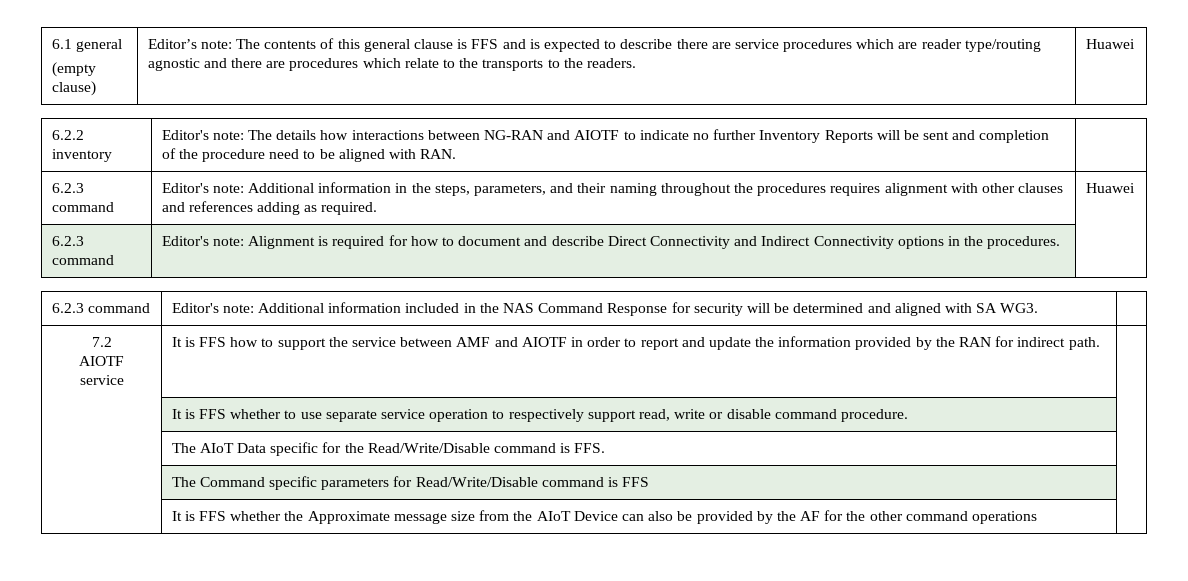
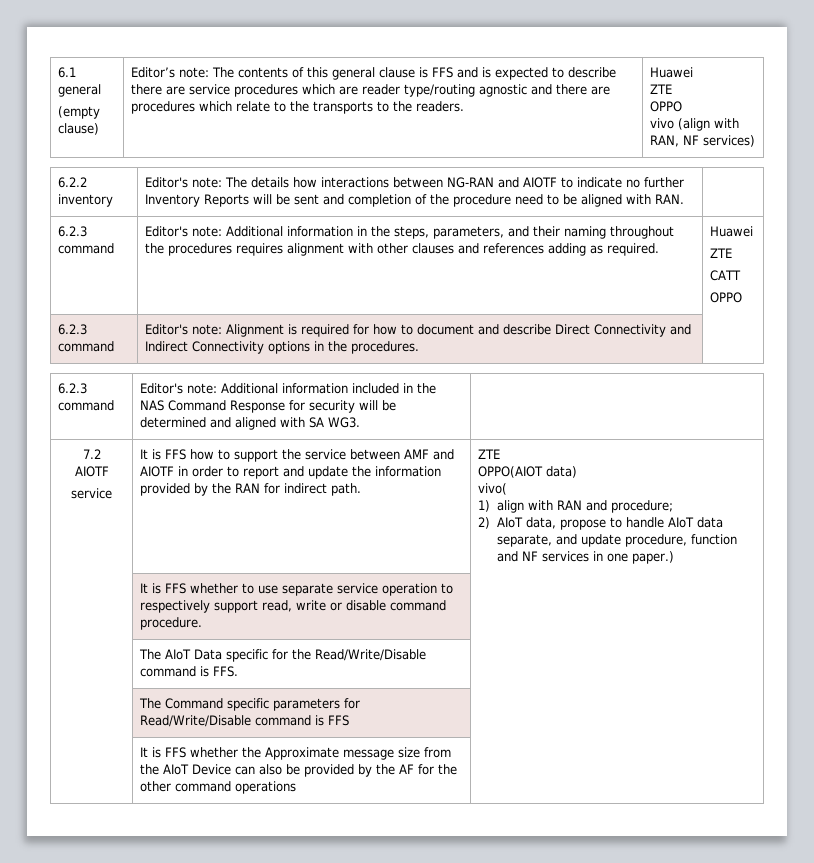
  Editor’s note: The contents of this general clause is FFS and is expected to describe there are service procedures which are reader type/routing agnostic and there are procedures which relate to the transports to the readers. | Huawei
+ ZTE
+ OPPO
+ vivo (align with RAN, NF services)
  6.2.3 command | Editor's note: Additional information in the steps, parameters, and their naming throughout the procedures requires alignment with other clauses and references adding as required. | Huawei
+ ZTE
+ CATT
+ OPPO
- It is FFS how to support the service between AMF and AIOTF in order to report and update the information provided by the RAN for indirect path.
+ It is FFS how to support the service between AMF and AIOTF in order to report and update the information provided by the RAN for indirect path. | ZTE
+ OPPO(AIOT data)
+ vivo(
+ 1) align with RAN and procedure;
+ 2) AIoT data, propose to handle AIoT data separate, and update procedure, function and NF services in one paper.)

